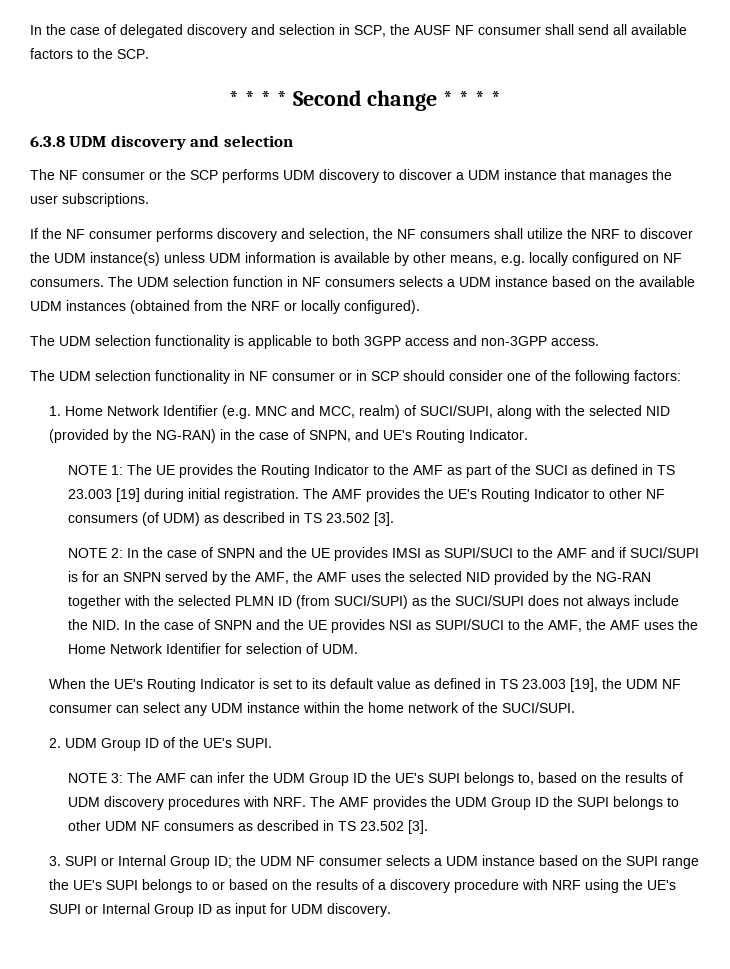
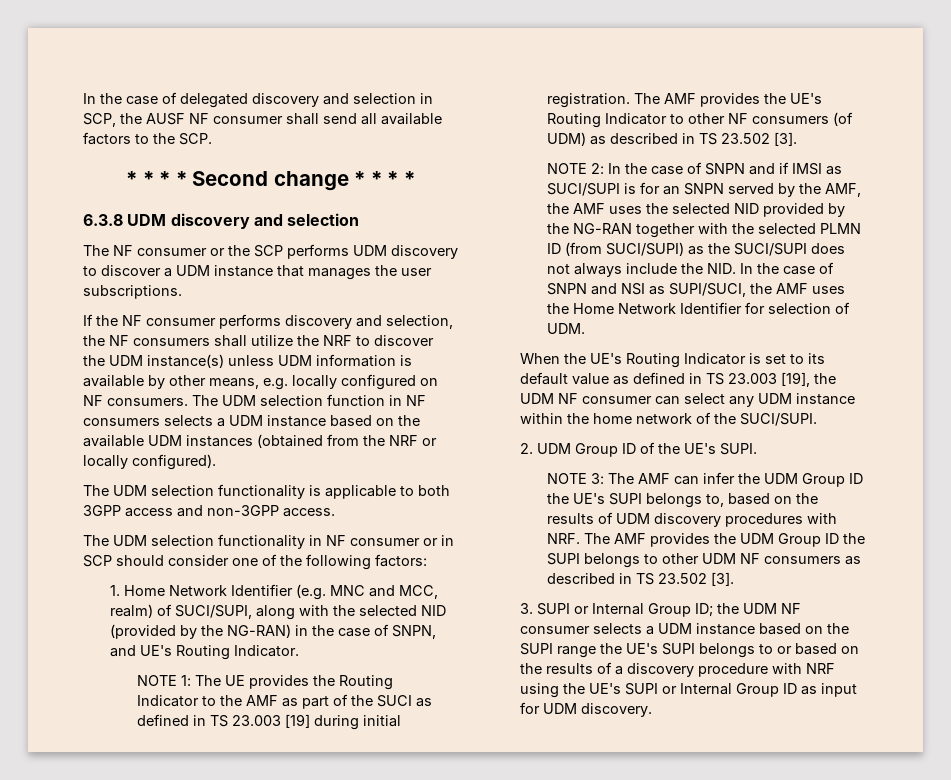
- In the case of SNPN and the UE provides IMSI as SUPI/SUCI to the AMF and if SUCI/SUPI is for an SNPN served by the AMF, the AMF uses the selected NID provided by the NG-RAN together with the selected PLMN ID (from SUCI/SUPI) as the SUCI/SUPI does not always include the NID. In the case of SNPN and the UE provides NSI as SUPI/SUCI to the AMF, the AMF uses the Home Network Identifier for selection of UDM.
+ In the case of SNPN and if IMSI as SUCI/SUPI is for an SNPN served by the AMF, the AMF uses the selected NID provided by the NG-RAN together with the selected PLMN ID (from SUCI/SUPI) as the SUCI/SUPI does not always include the NID. In the case of SNPN and NSI as SUPI/SUCI, the AMF uses the Home Network Identifier for selection of UDM.

